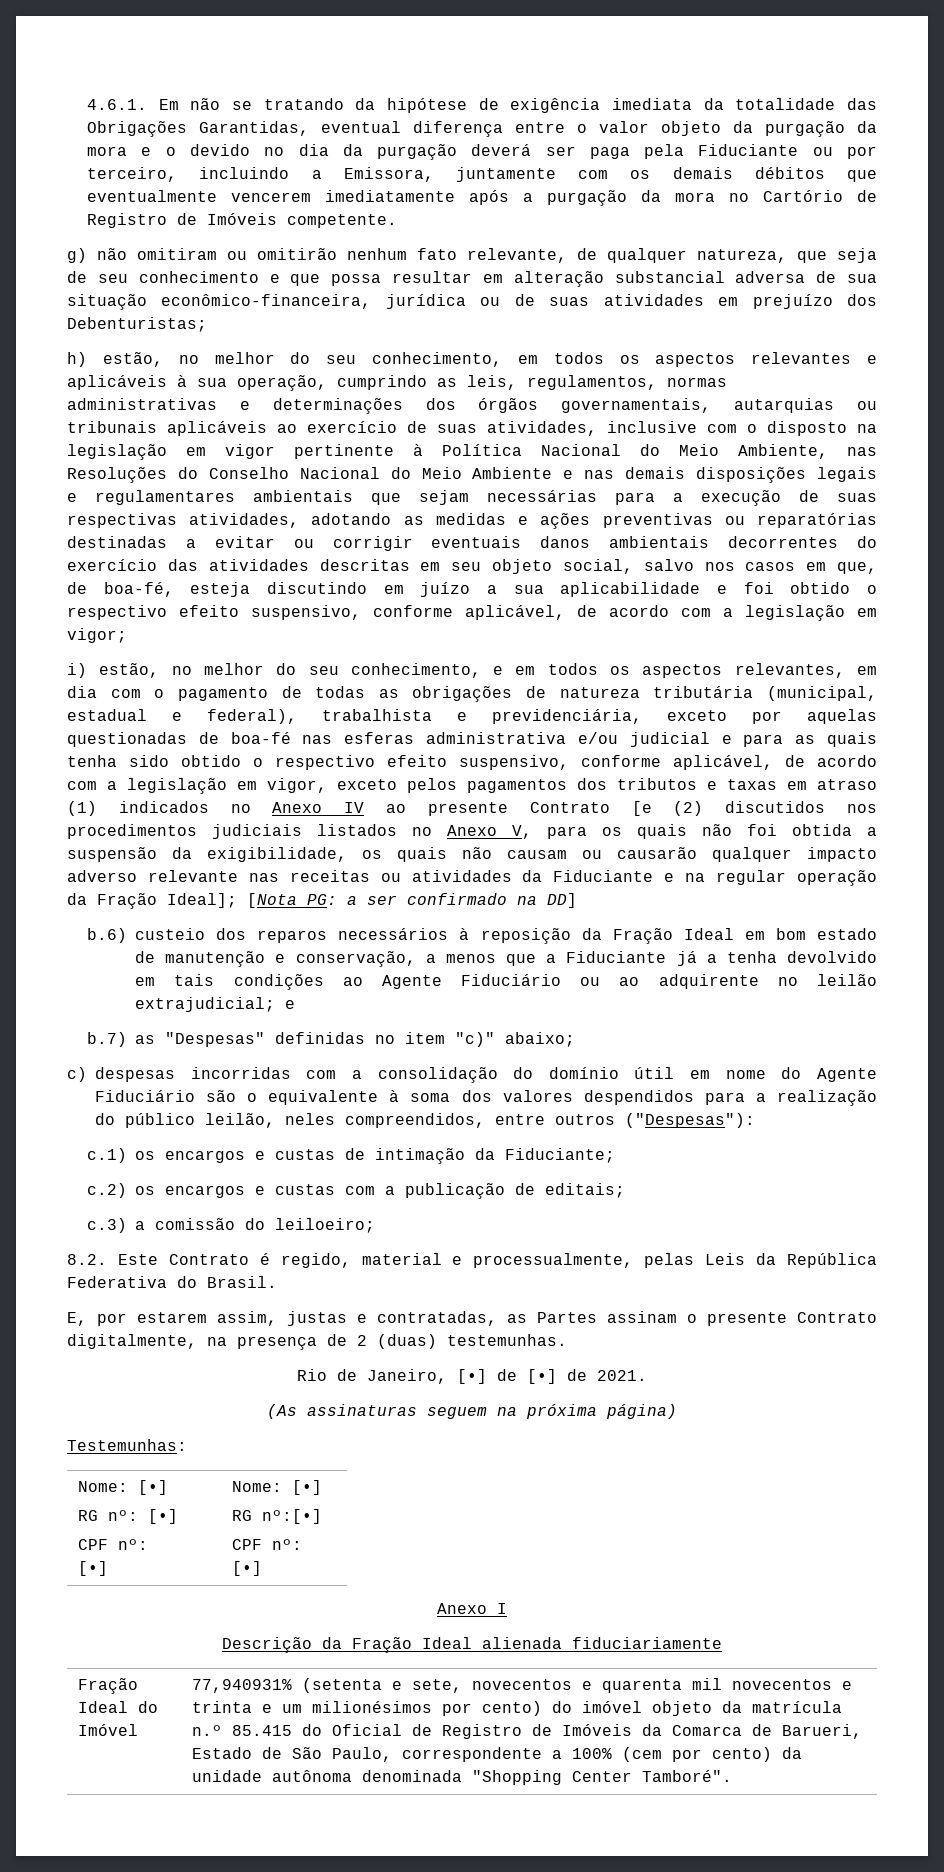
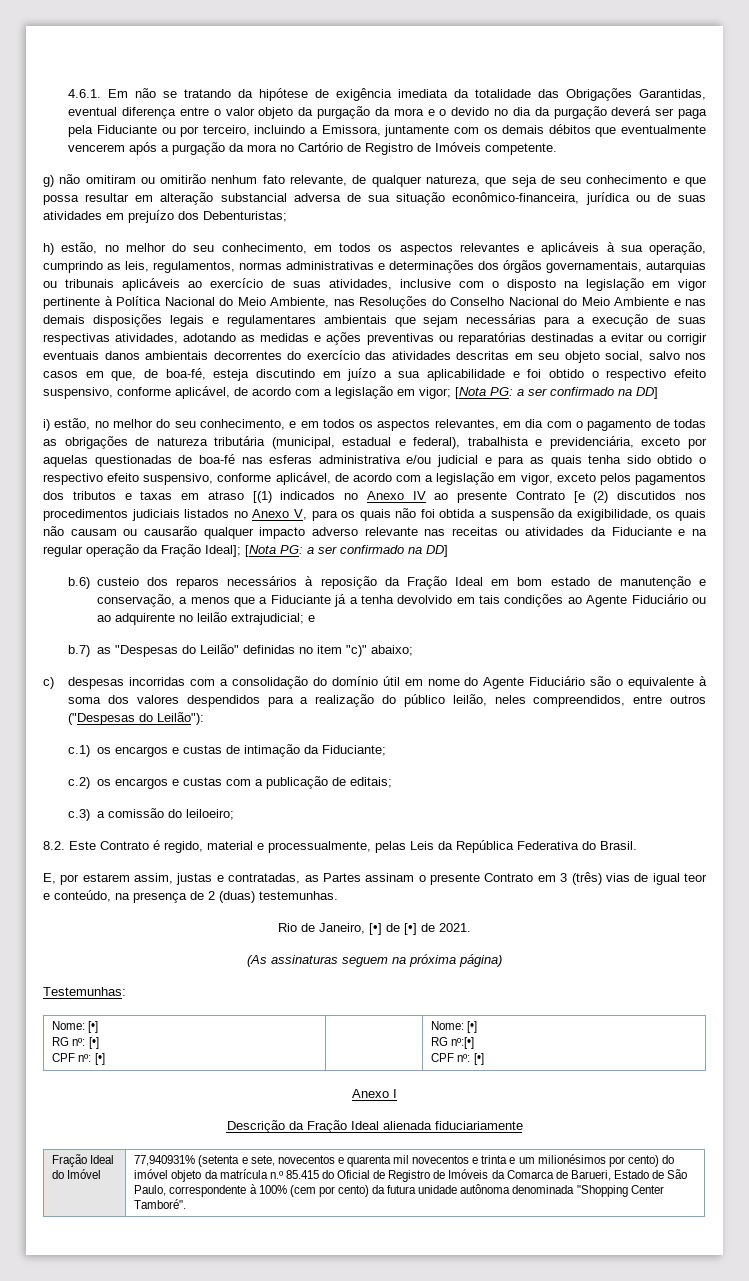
- 4.6.1. Em não se tratando da hipótese de exigência imediata da totalidade das Obrigações Garantidas, eventual diferença entre o valor objeto da purgação da mora e o devido no dia da purgação deverá ser paga pela Fiduciante ou por terceiro, incluindo a Emissora, juntamente com os demais débitos que eventualmente vencerem imediatamente após a purgação da mora no Cartório de Registro de Imóveis competente.
+ 4.6.1. Em não se tratando da hipótese de exigência imediata da totalidade das Obrigações Garantidas, eventual diferença entre o valor objeto da purgação da mora e o devido no dia da purgação deverá ser paga pela Fiduciante ou por terceiro, incluindo a Emissora, juntamente com os demais débitos que eventualmente vencerem após a purgação da mora no Cartório de Registro de Imóveis competente.
- h) estão, no melhor do seu conhecimento, em todos os aspectos relevantes e aplicáveis à sua operação, cumprindo as leis, regulamentos, normas administrativas e determinações dos órgãos governamentais, autarquias ou tribunais aplicáveis ao exercício de suas atividades, inclusive com o disposto na legislação em vigor pertinente à Política Nacional do Meio Ambiente, nas Resoluções do Conselho Nacional do Meio Ambiente e nas demais disposições legais e regulamentares ambientais que sejam necessárias para a execução de suas respectivas atividades, adotando as medidas e ações preventivas ou reparatórias destinadas a evitar ou corrigir eventuais danos ambientais decorrentes do exercício das atividades descritas em seu objeto social, salvo nos casos em que, de boa-fé, esteja discutindo em juízo a sua aplicabilidade e foi obtido o respectivo efeito suspensivo, conforme aplicável, de acordo com a legislação em vigor;
+ h) estão, no melhor do seu conhecimento, em todos os aspectos relevantes e aplicáveis à sua operação, cumprindo as leis, regulamentos, normas administrativas e determinações dos órgãos governamentais, autarquias ou tribunais aplicáveis ao exercício de suas atividades, inclusive com o disposto na legislação em vigor pertinente à Política Nacional do Meio Ambiente, nas Resoluções do Conselho Nacional do Meio Ambiente e nas demais disposições legais e regulamentares ambientais que sejam necessárias para a execução de suas respectivas atividades, adotando as medidas e ações preventivas ou reparatórias destinadas a evitar ou corrigir eventuais danos ambientais decorrentes do exercício das atividades descritas em seu objeto social, salvo nos casos em que, de boa-fé, esteja discutindo em juízo a sua aplicabilidade e foi obtido o respectivo efeito suspensivo, conforme aplicável, de acordo com a legislação em vigor; [Nota PG: a ser confirmado na DD]
- i) estão, no melhor do seu conhecimento, e em todos os aspectos relevantes, em dia com o pagamento de todas as obrigações de natureza tributária (municipal, estadual e federal), trabalhista e previdenciária, exceto por aquelas questionadas de boa-fé nas esferas administrativa e/ou judicial e para as quais tenha sido obtido o respectivo efeito suspensivo, conforme aplicável, de acordo com a legislação em vigor, exceto pelos pagamentos dos tributos e taxas em atraso (1) indicados no Anexo IV ao presente Contrato [e (2) discutidos nos procedimentos judiciais listados no Anexo V, para os quais não foi obtida a suspensão da exigibilidade, os quais não causam ou causarão qualquer impacto adverso relevante nas receitas ou atividades da Fiduciante e na regular operação da Fração Ideal];
+ i) estão, no melhor do seu conhecimento, e em todos os aspectos relevantes, em dia com o pagamento de todas as obrigações de natureza tributária (municipal, estadual e federal), trabalhista e previdenciária, exceto por aquelas questionadas de boa-fé nas esferas administrativa e/ou judicial e para as quais tenha sido obtido o respectivo efeito suspensivo, conforme aplicável, de acordo com a legislação em vigor, exceto pelos pagamentos dos tributos e taxas em atraso [(1) indicados no Anexo IV ao presente Contrato [e (2) discutidos nos procedimentos judiciais listados no Anexo V, para os quais não foi obtida a suspensão da exigibilidade, os quais não causam ou causarão qualquer impacto adverso relevante nas receitas ou atividades da Fiduciante e na regular operação da Fração Ideal];
- b.7) as "Despesas" definidas no item "c)" abaixo;
+ b.7) as "Despesas do Leilão" definidas no item "c)" abaixo;
- c) despesas incorridas com a consolidação do domínio útil em nome do Agente Fiduciário são o equivalente à soma dos valores despendidos para a realização do público leilão, neles compreendidos, entre outros ("Despesas"):
+ c) despesas incorridas com a consolidação do domínio útil em nome do Agente Fiduciário são o equivalente à soma dos valores despendidos para a realização do público leilão, neles compreendidos, entre outros ("Despesas do Leilão"):
- E, por estarem assim, justas e contratadas, as Partes assinam o presente Contrato digitalmente, na presença de 2 (duas) testemunhas.
+ E, por estarem assim, justas e contratadas, as Partes assinam o presente Contrato em 3 (três) vias de igual teor e conteúdo, na presença de 2 (duas) testemunhas.
- 77,940931% (setenta e sete, novecentos e quarenta mil novecentos e trinta e um milionésimos por cento) do imóvel objeto da matrícula n.º 85.415 do Oficial de Registro de Imóveis da Comarca de Barueri, Estado de São Paulo, correspondente a 100% (cem por cento) da unidade autônoma denominada "Shopping Center Tamboré".
+ 77,940931% (setenta e sete, novecentos e quarenta mil novecentos e trinta e um milionésimos por cento) do imóvel objeto da matrícula n.º 85.415 do Oficial de Registro de Imóveis da Comarca de Barueri, Estado de São Paulo, correspondente à 100% (cem por cento) da futura unidade autônoma denominada "Shopping Center Tamboré".

